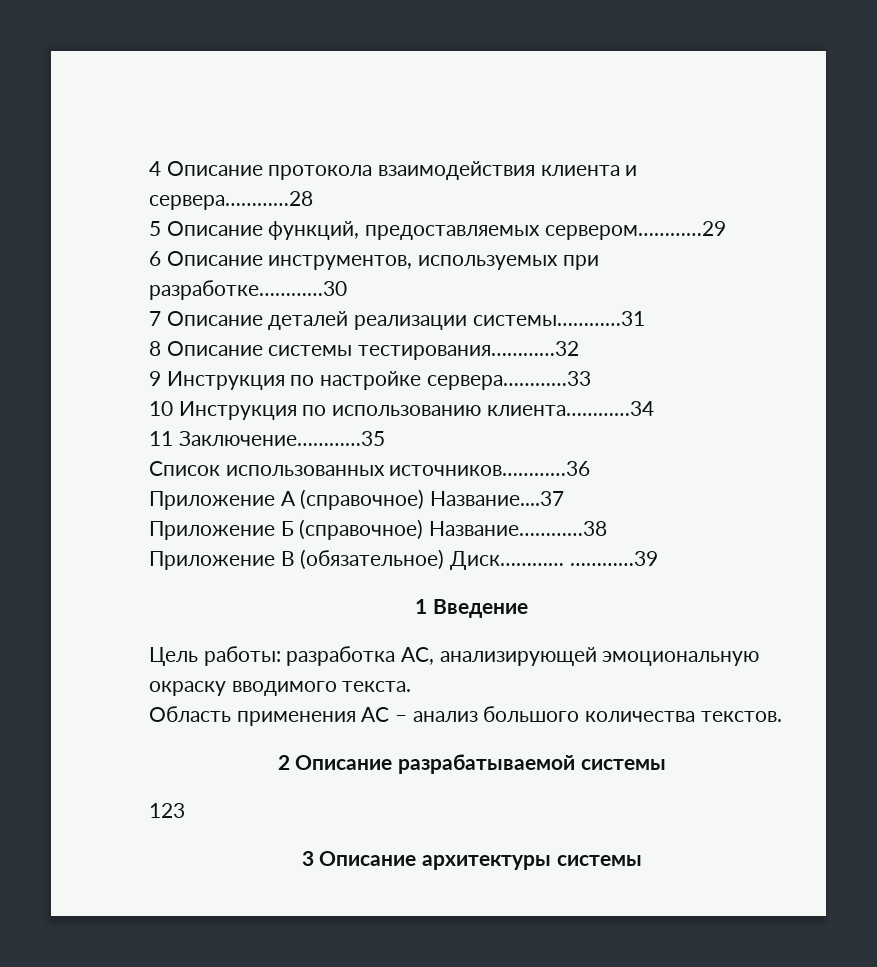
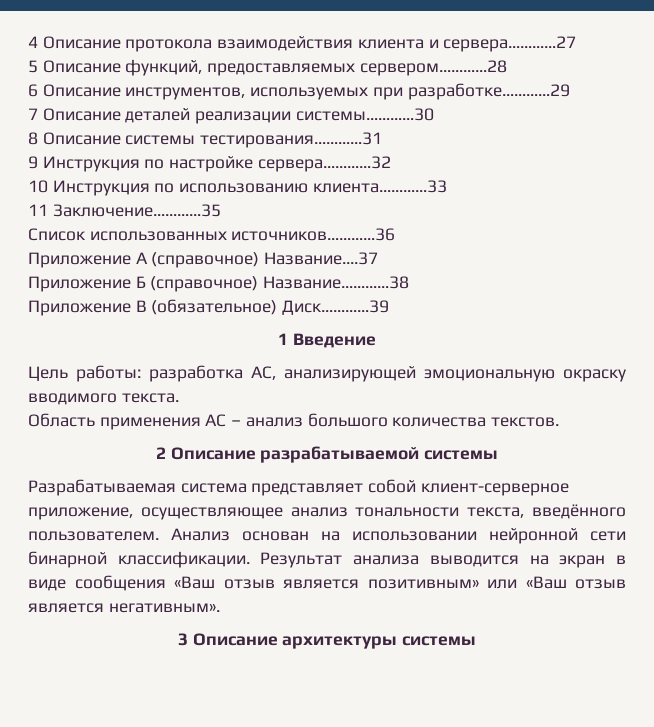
- 4 Описание протокола взаимодействия клиента и сервера…………28
+ 4 Описание протокола взаимодействия клиента и сервера…………27
- 5 Описание функций, предоставляемых сервером…………29
+ 5 Описание функций, предоставляемых сервером…………28
- 6 Описание инструментов, используемых при разработке…………30
+ 6 Описание инструментов, используемых при разработке…………29
- 7 Описание деталей реализации системы…………31
+ 7 Описание деталей реализации системы…………30
- 8 Описание системы тестирования…………32
+ 8 Описание системы тестирования…………31
- 9 Инструкция по настройке сервера…………33
+ 9 Инструкция по настройке сервера…………32
- 10 Инструкция по использованию клиента…………34
+ 10 Инструкция по использованию клиента…………33
- Приложение В (обязательное) Диск………… …………39
+ Приложение В (обязательное) Диск…………39
- 123
+ Разрабатываемая система представляет собой клиент-серверное приложение, осуществляющее анализ тональности текста, введённого пользователем. Анализ основан на использовании нейронной сети бинарной классификации. Результат анализа выводится на экран в виде сообщения «Ваш отзыв является позитивным» или «Ваш отзыв является негативным».

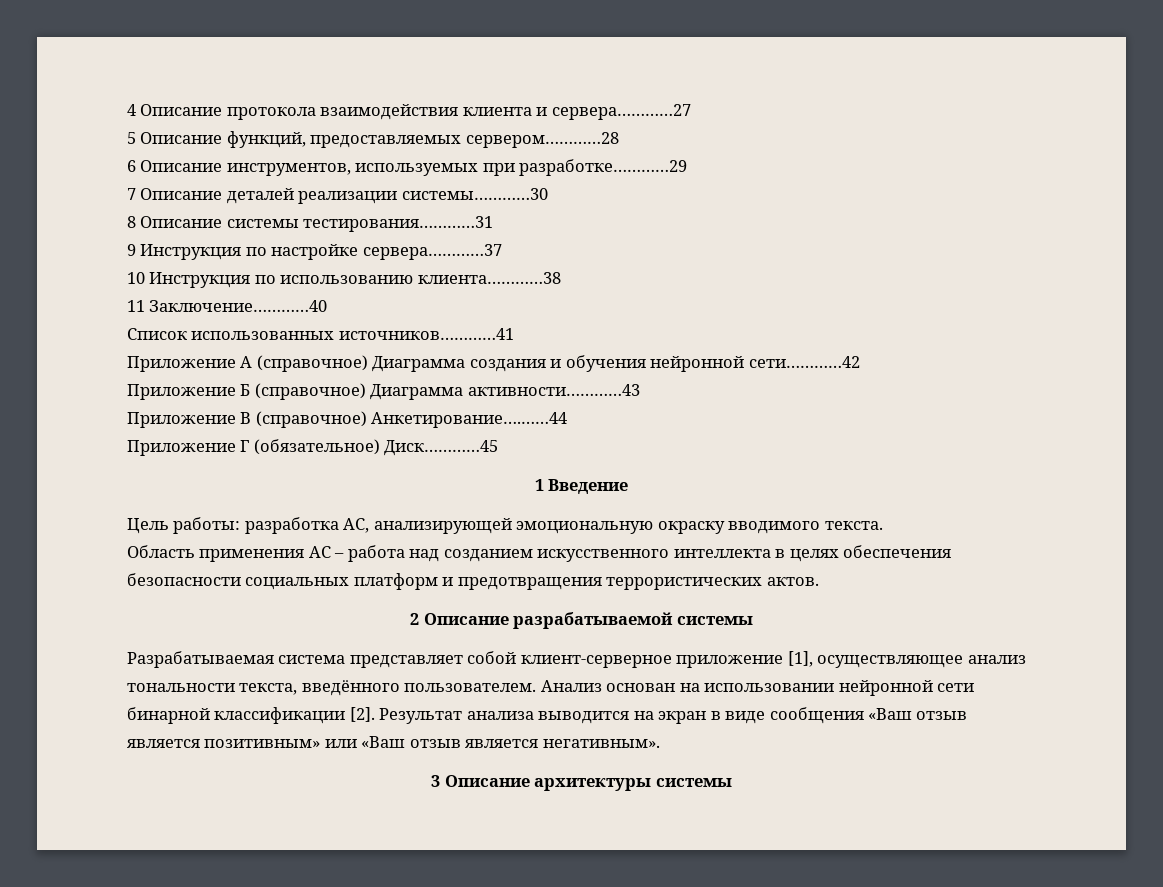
- 9 Инструкция по настройке сервера…………32
+ 9 Инструкция по настройке сервера…………37
- 10 Инструкция по использованию клиента…………33
+ 10 Инструкция по использованию клиента…………38
- 11 Заключение…………35
+ 11 Заключение…………40
- Список использованных источников…………36
+ Список использованных источников…………41
- Приложение А (справочное) Название....37
+ Приложение А (справочное) Диаграмма создания и обучения нейронной сети…………42
- Приложение Б (справочное) Название…………38
+ Приложение Б (справочное) Диаграмма активности…………43
- Приложение В (обязательное) Диск…………39
+ Приложение В (справочное) Анкетирование….……44
+ Приложение Г (обязательное) Диск…………45
- Область применения АС – анализ большого количества текстов.
+ Область применения АС – работа над созданием искусственного интеллекта в целях обеспечения безопасности социальных платформ и предотвращения террористических актов.
- Разрабатываемая система представляет собой клиент-серверное приложение, осуществляющее анализ тональности текста, введённого пользователем.
+ Разрабатываемая система представляет собой клиент-серверное приложение [1], осуществляющее анализ тональности текста, введённого пользователем.
- Анализ основан на использовании нейронной сети бинарной классификации.
+ Анализ основан на использовании нейронной сети бинарной классификации [2].

